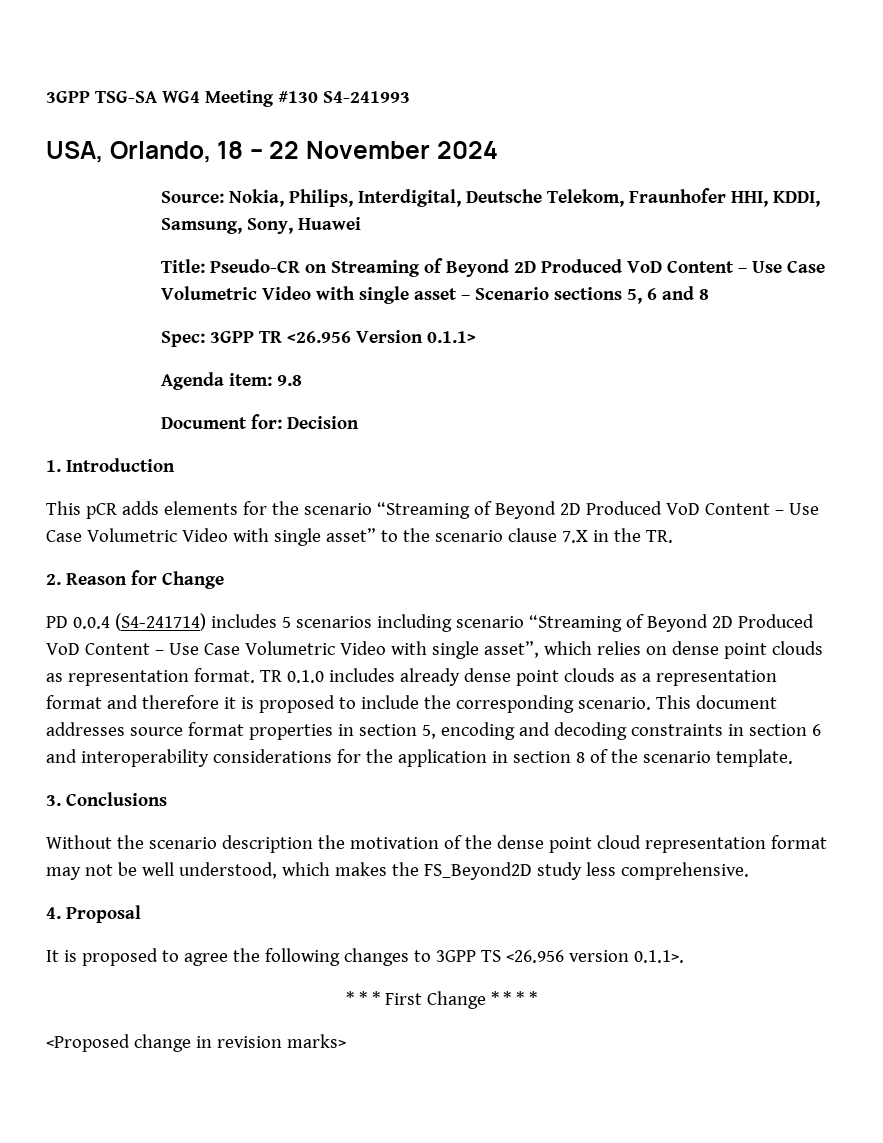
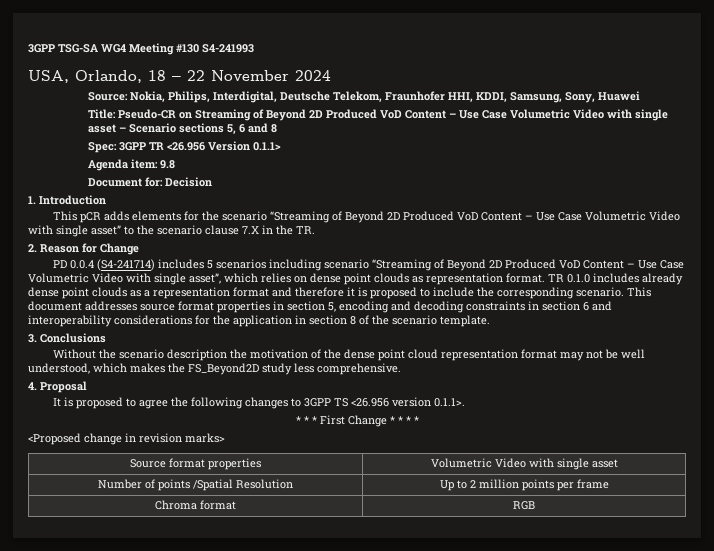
+ Source format properties | Volumetric Video with single asset
+ Number of points /Spatial Resolution | Up to 2 million points per frame
+ Chroma format | RGB

